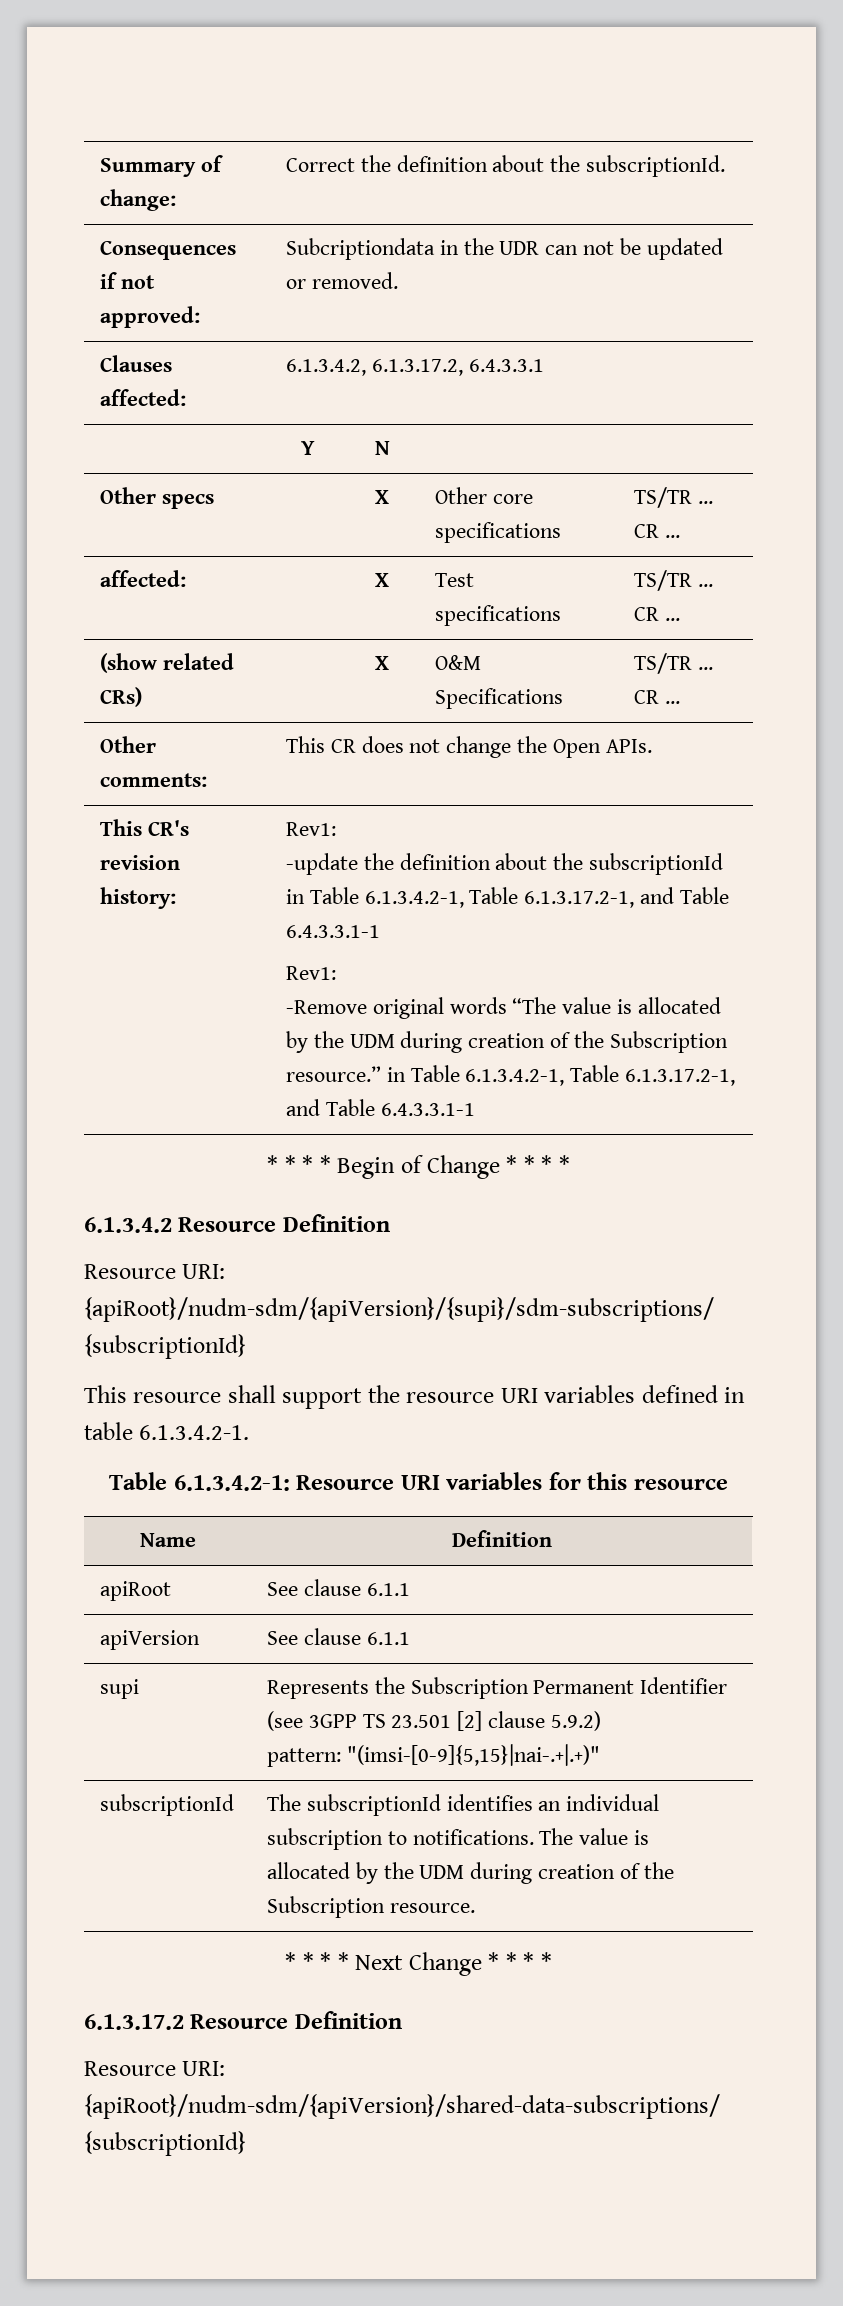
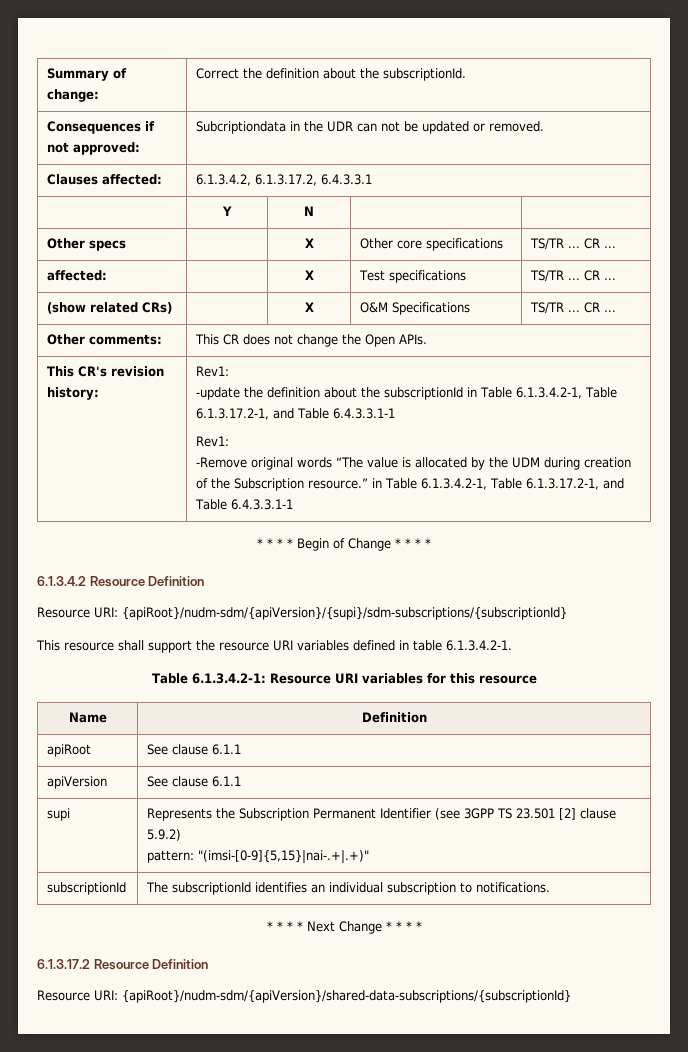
- subscriptionId | The subscriptionId identifies an individual subscription to notifications. The value is allocated by the UDM during creation of the Subscription resource.
+ subscriptionId | The subscriptionId identifies an individual subscription to notifications.

